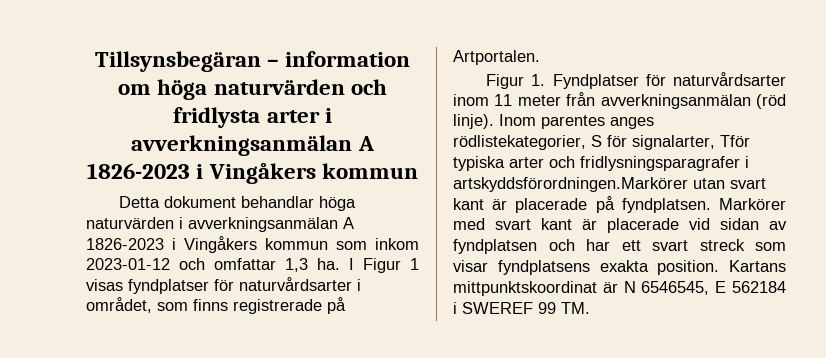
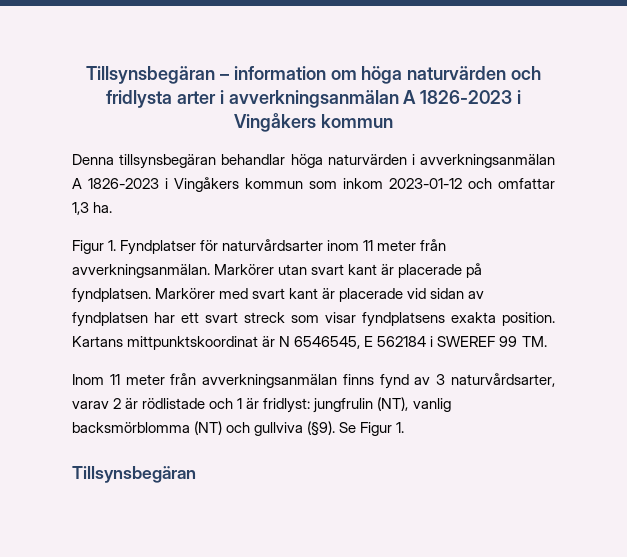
- Detta dokument behandlar höga naturvärden i avverkningsanmälan A 1826-2023 i Vingåkers kommun som inkom 2023-01-12 och omfattar 1,3 ha. I Figur 1 visas fyndplatser för naturvårdsarter i området, som finns registrerade på Artportalen.
+ Denna tillsynsbegäran behandlar höga naturvärden i avverkningsanmälan A 1826-2023 i Vingåkers kommun som inkom 2023-01-12 och omfattar 1,3 ha.
- Figur 1. Fyndplatser för naturvårdsarter inom 11 meter från avverkningsanmälan (röd linje). Inom parentes anges rödlistekategorier, S för signalarter, Tför typiska arter och fridlysningsparagrafer i artskyddsförordningen.Markörer utan svart kant är placerade på fyndplatsen.
+ Figur 1. Fyndplatser för naturvårdsarter inom 11 meter från avverkningsanmälan. Markörer utan svart kant är placerade på fyndplatsen.
- Markörer med svart kant är placerade vid sidan av fyndplatsen och har ett svart streck som visar fyndplatsens exakta position.
+ Markörer med svart kant är placerade vid sidan av fyndplatsen har ett svart streck som visar fyndplatsens exakta position.
+ Inom 11 meter från avverkningsanmälan finns fynd av 3 naturvårdsarter, varav 2 är rödlistade och 1 är fridlyst: jungfrulin (NT), vanlig backsmörblomma (NT) och gullviva (§9). Se Figur 1.
+ Tillsynsbegäran

